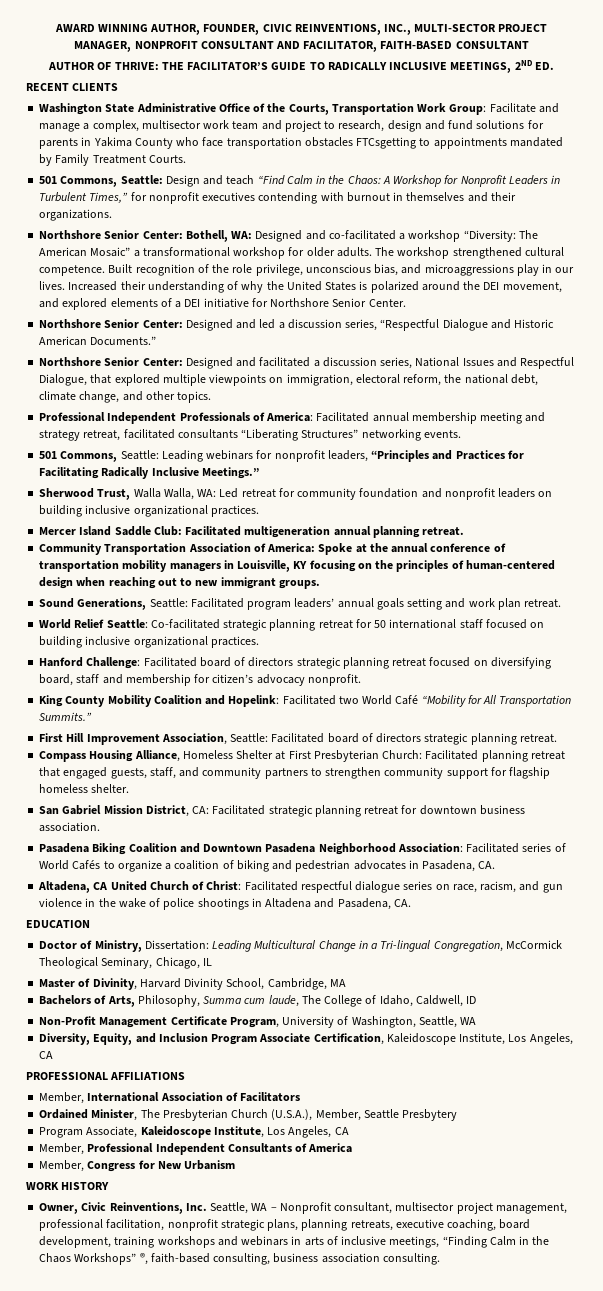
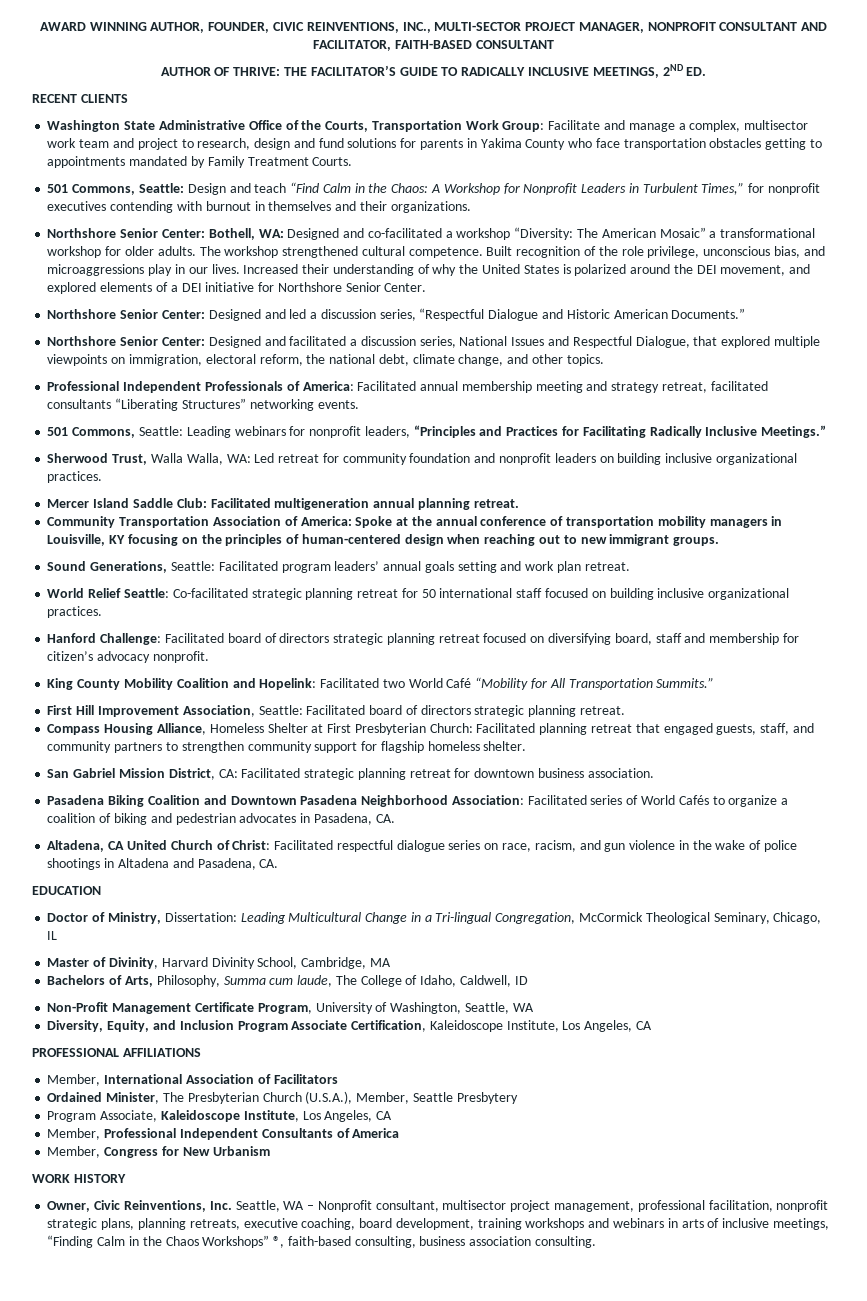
- Washington State Administrative Office of the Courts, Transportation Work Group: Facilitate and manage a complex, multisector work team and project to research, design and fund solutions for parents in Yakima County who face transportation obstacles FTCsgetting to appointments mandated by Family Treatment Courts.
+ Washington State Administrative Office of the Courts, Transportation Work Group: Facilitate and manage a complex, multisector work team and project to research, design and fund solutions for parents in Yakima County who face transportation obstacles getting to appointments mandated by Family Treatment Courts.

